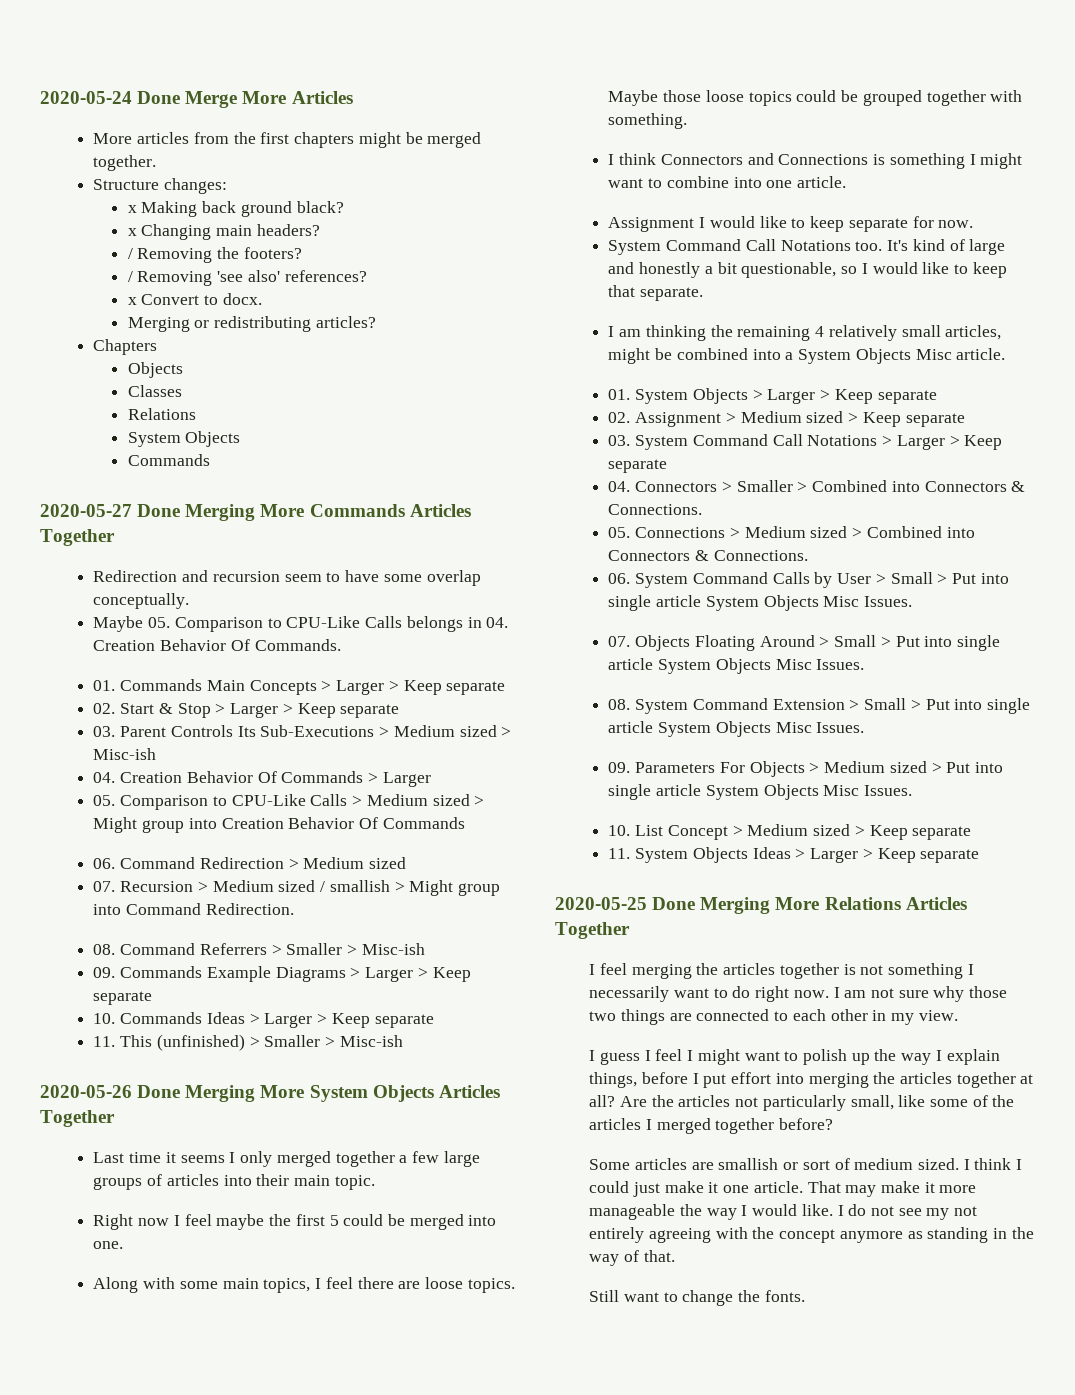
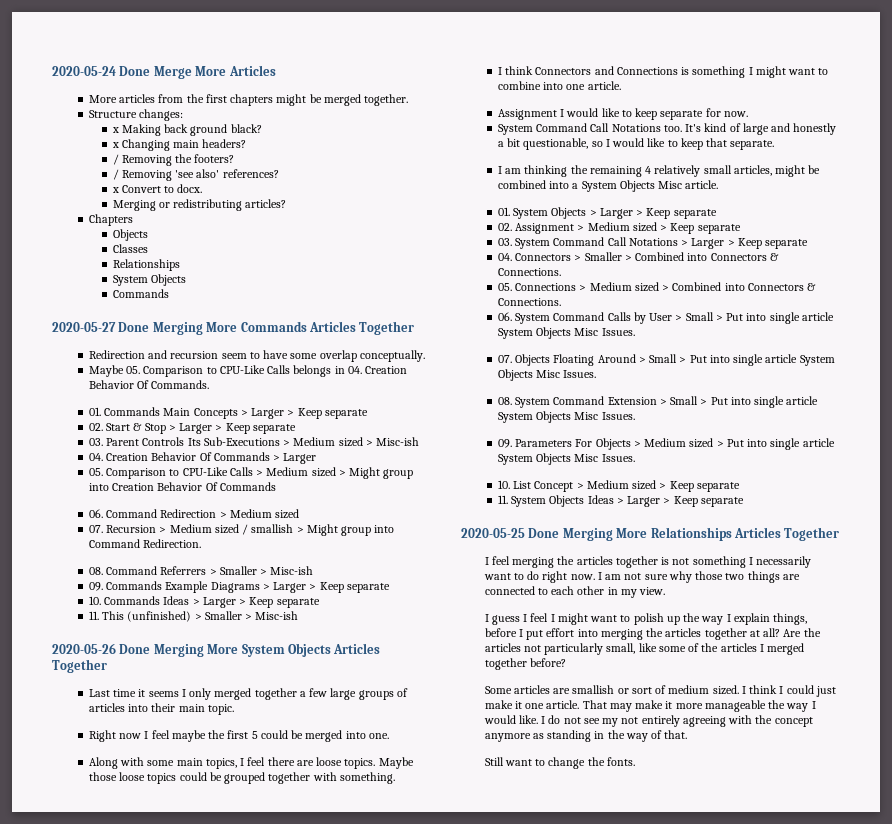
  Classes
- Relations
+ Relationships
- 2020-05-25 Done Merging More Relations Articles Together
+ 2020-05-25 Done Merging More Relationships Articles Together

